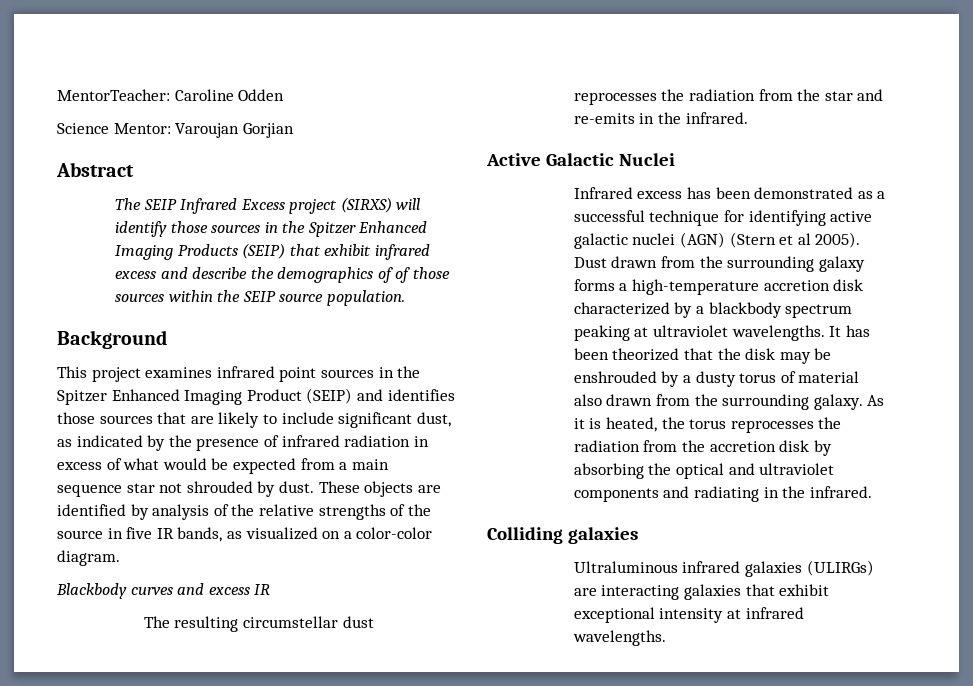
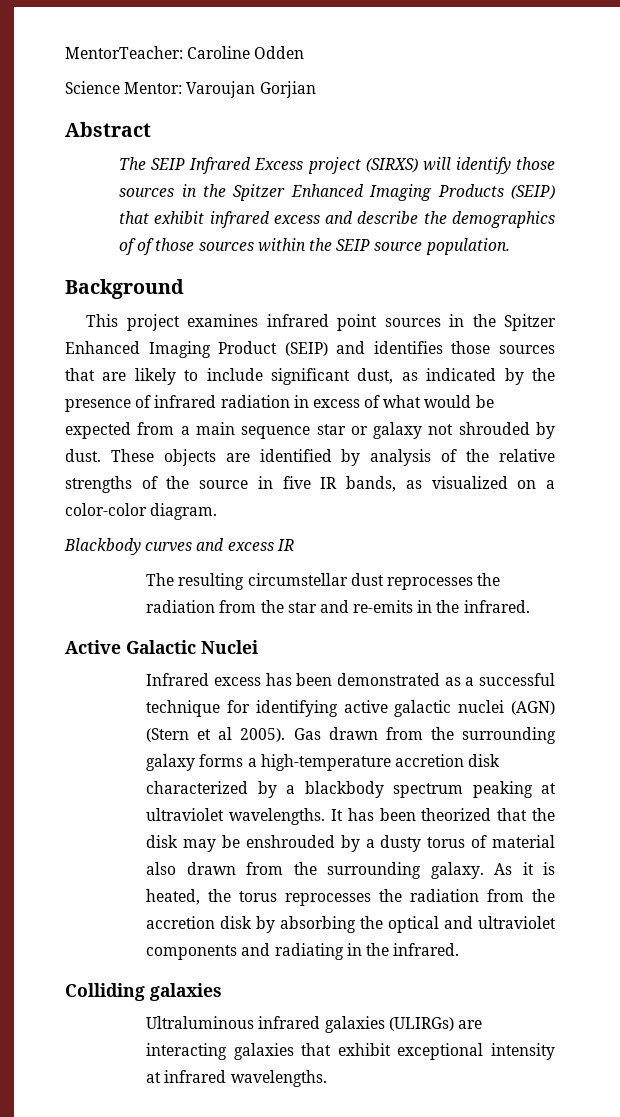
- This project examines infrared point sources in the Spitzer Enhanced Imaging Product (SEIP) and identifies those sources that are likely to include significant dust, as indicated by the presence of infrared radiation in excess of what would be expected from a main sequence star not shrouded by dust.
+ This project examines infrared point sources in the Spitzer Enhanced Imaging Product (SEIP) and identifies those sources that are likely to include significant dust, as indicated by the presence of infrared radiation in excess of what would be expected from a main sequence star or galaxy not shrouded by dust.
- Dust drawn from the surrounding galaxy forms a high-temperature accretion disk characterized by a blackbody spectrum peaking at ultraviolet wavelengths.
+ Gas drawn from the surrounding galaxy forms a high-temperature accretion disk characterized by a blackbody spectrum peaking at ultraviolet wavelengths.

